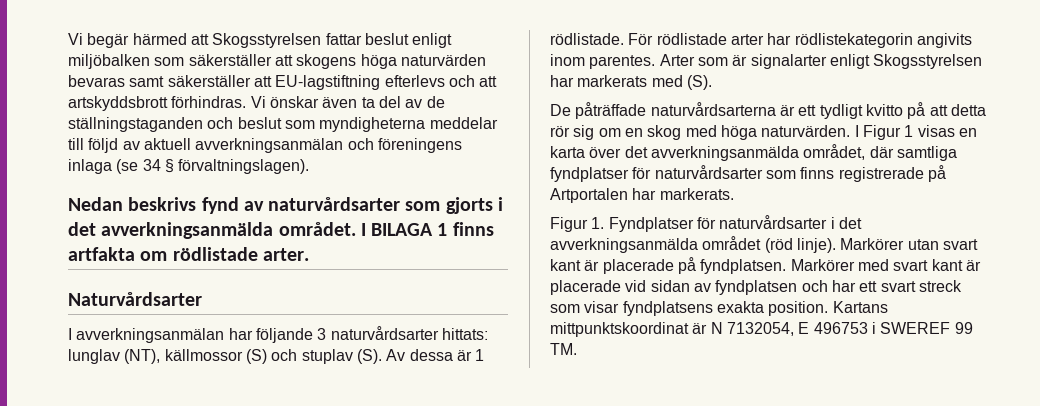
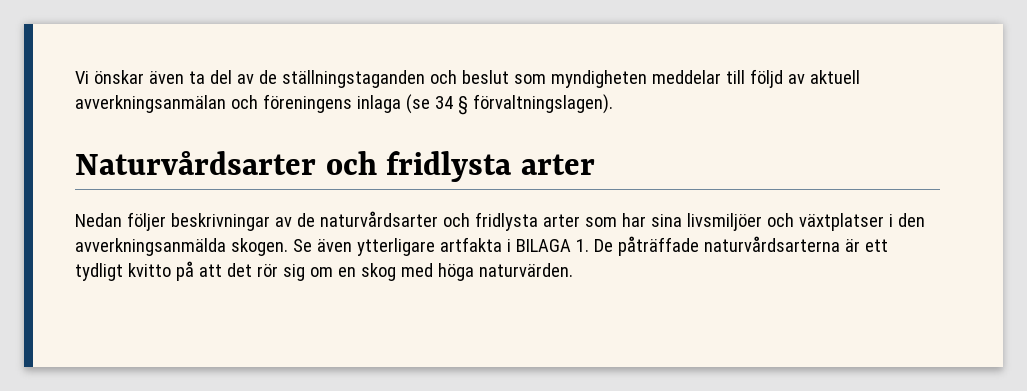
- Vi begär härmed att Skogsstyrelsen fattar beslut enligt miljöbalken som säkerställer att skogens höga naturvärden bevaras samt säkerställer att EU-lagstiftning efterlevs och att artskyddsbrott förhindras. Vi önskar även ta del av de ställningstaganden och beslut som myndigheterna meddelar till följd av aktuell avverkningsanmälan och föreningens inlaga (se 34 § förvaltningslagen).
+ Vi önskar även ta del av de ställningstaganden och beslut som myndigheten meddelar till följd av aktuell avverkningsanmälan och föreningens inlaga (se 34 § förvaltningslagen).
- Nedan beskrivs fynd av naturvårdsarter som gjorts i det avverkningsanmälda området. I BILAGA 1 finns artfakta om rödlistade arter.
- Naturvårdsarter
- I avverkningsanmälan har följande 3 naturvårdsarter hittats: lunglav (NT), källmossor (S) och stuplav (S). Av dessa är 1 rödlistade. För rödlistade arter har rödlistekategorin angivits inom parentes. Arter som är signalarter enligt Skogsstyrelsen har markerats med (S).
- De påträffade naturvårdsarterna är ett tydligt kvitto på att detta rör sig om en skog med höga naturvärden. I Figur 1 visas en karta över det avverkningsanmälda området, där samtliga fyndplatser för naturvårdsarter som finns registrerade på Artportalen har markerats.
- Figur 1. Fyndplatser för naturvårdsarter i det avverkningsanmälda området (röd linje). Markörer utan svart kant är placerade på fyndplatsen. Markörer med svart kant är placerade vid sidan av fyndplatsen och har ett svart streck som visar fyndplatsens exakta position. Kartans mittpunktskoordinat är N 7132054, E 496753 i SWEREF 99 TM.
+ Naturvårdsarter och fridlysta arter
+ Nedan följer beskrivningar av de naturvårdsarter och fridlysta arter som har sina livsmiljöer och växtplatser i den avverkningsanmälda skogen. Se även ytterligare artfakta i BILAGA 1. De påträffade naturvårdsarterna är ett tydligt kvitto på att det rör sig om en skog med höga naturvärden.

